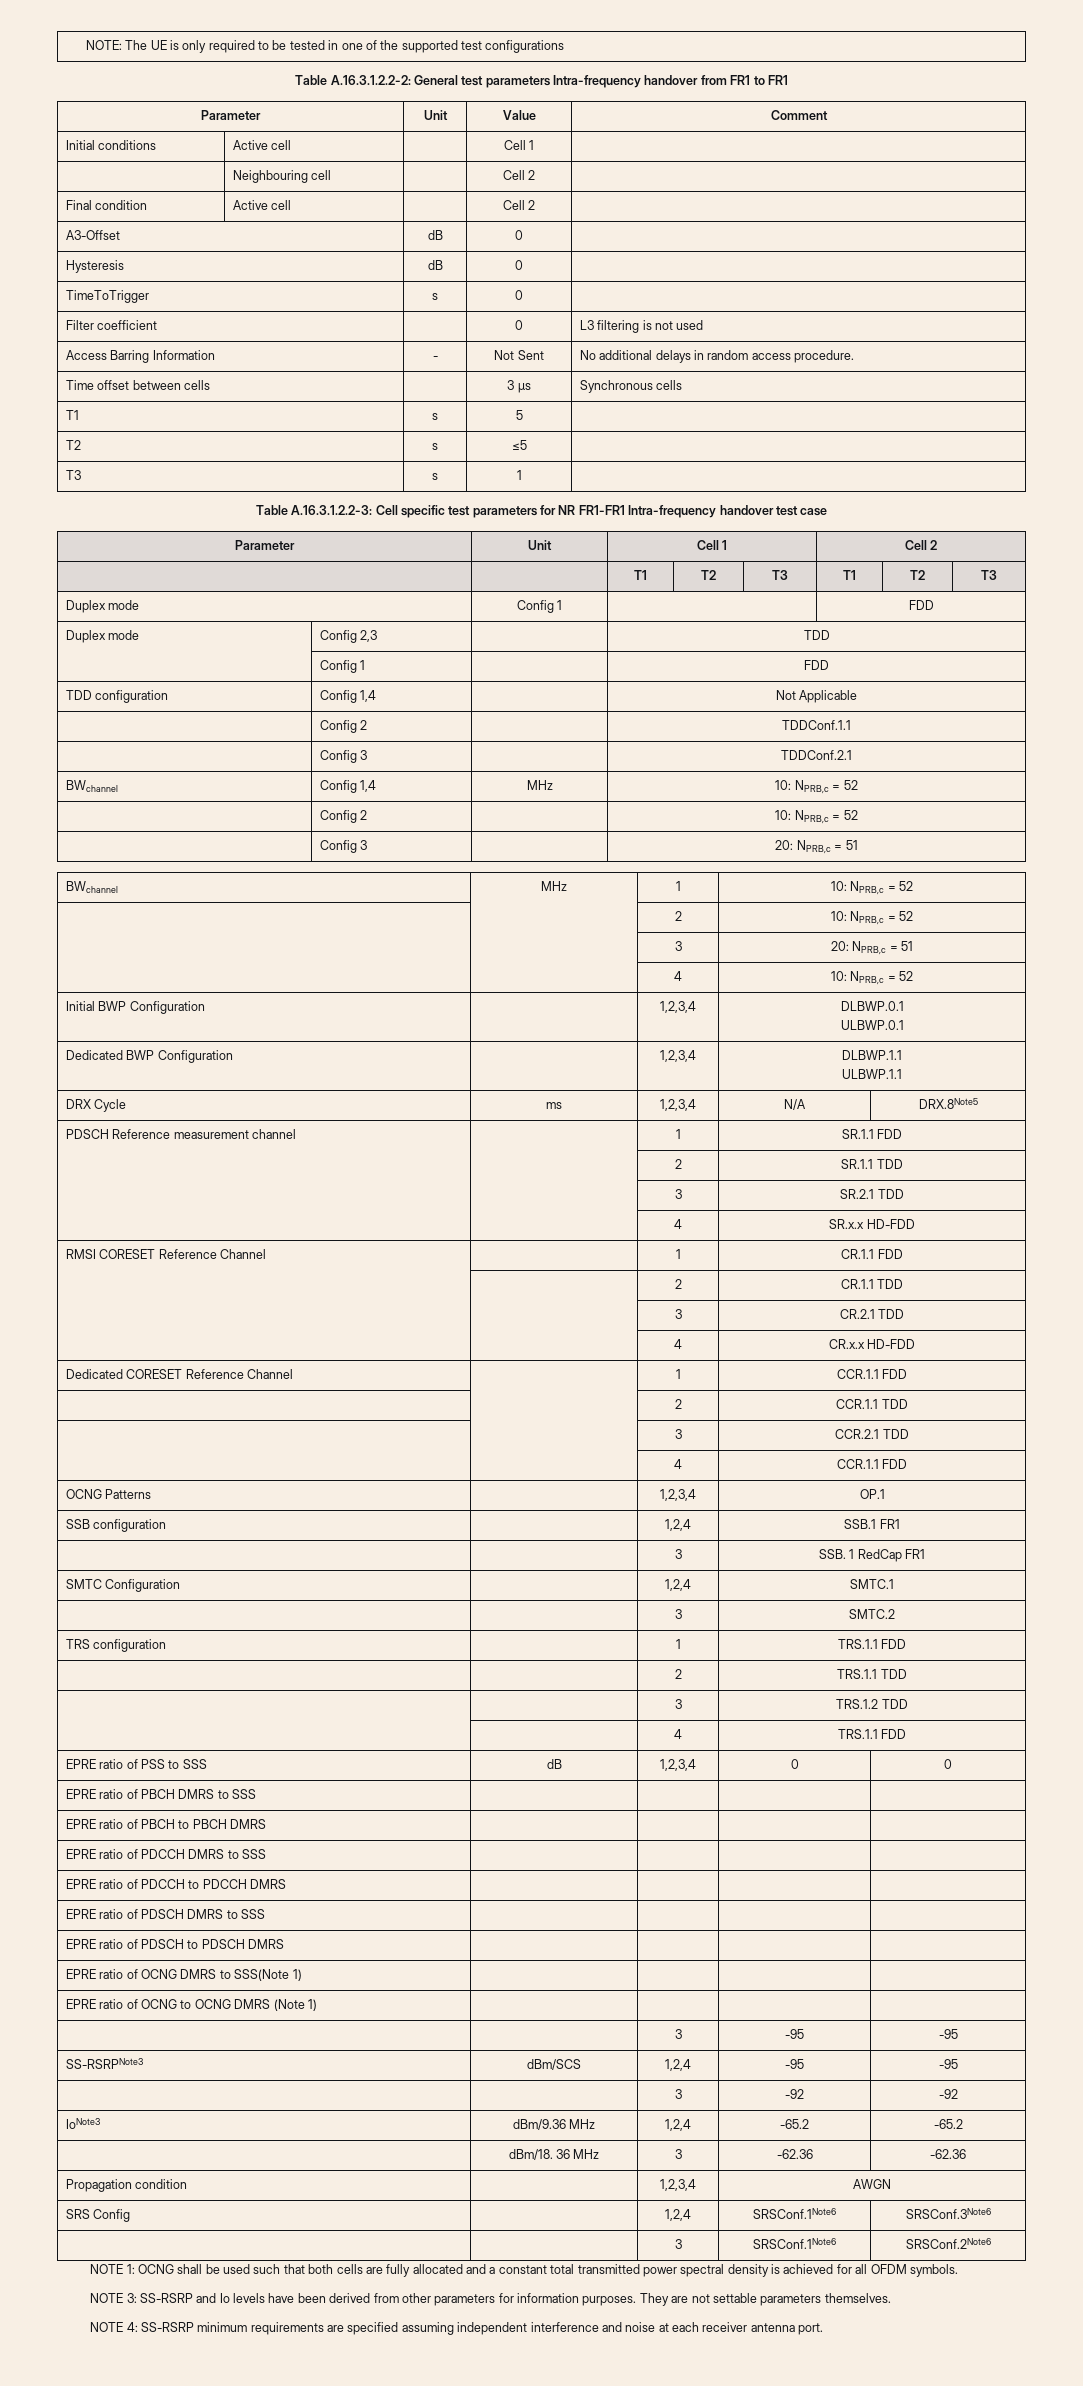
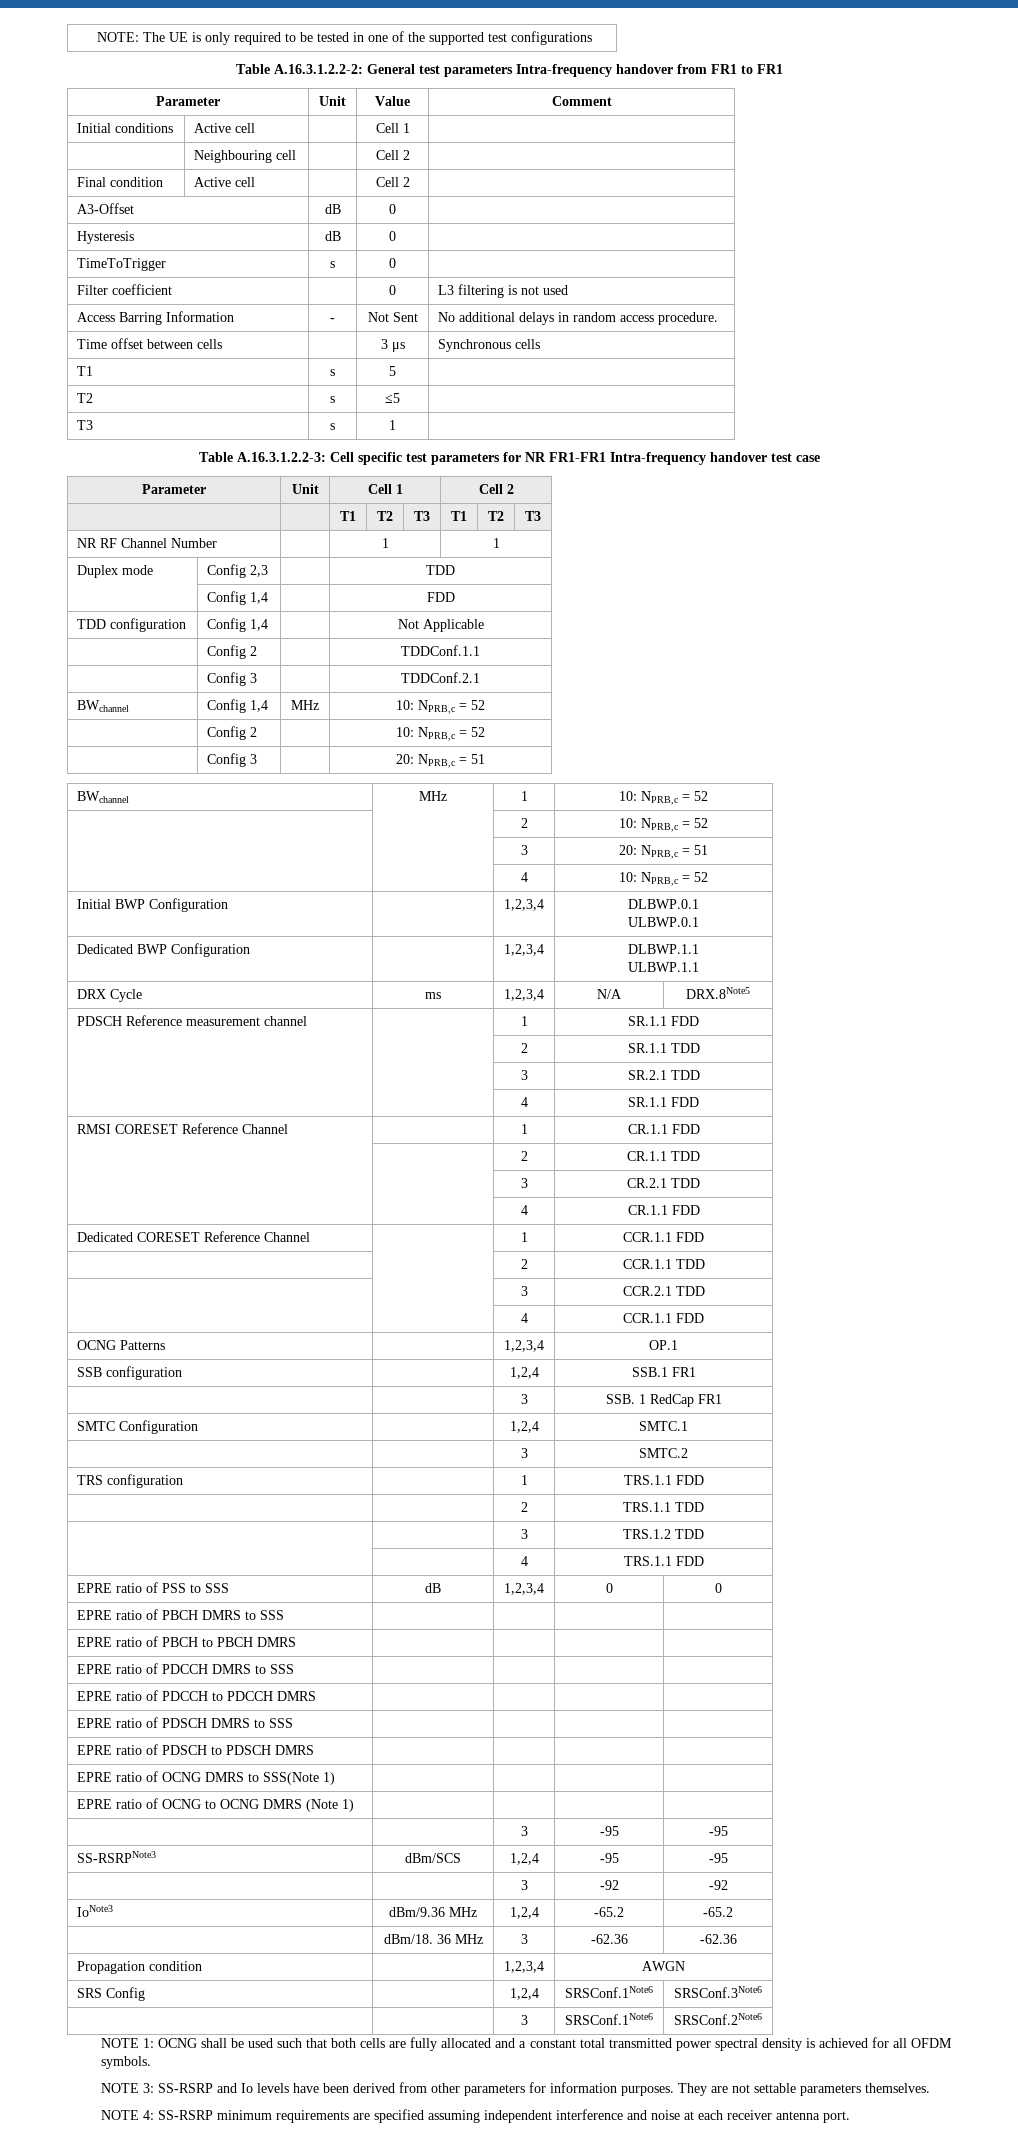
- Duplex mode | Config 1 | | FDD
+ NR RF Channel Number | | 1 | 1
  Duplex mode | Config 2,3 | | TDD
- | Config 1 | | FDD
+ | Config 1,4 | | FDD
- | | 4 | SR.x.x HD-FDD
+ | | 4 | SR.1.1 FDD
- | | 4 | CR.x.x HD-FDD
+ | | 4 | CR.1.1 FDD

